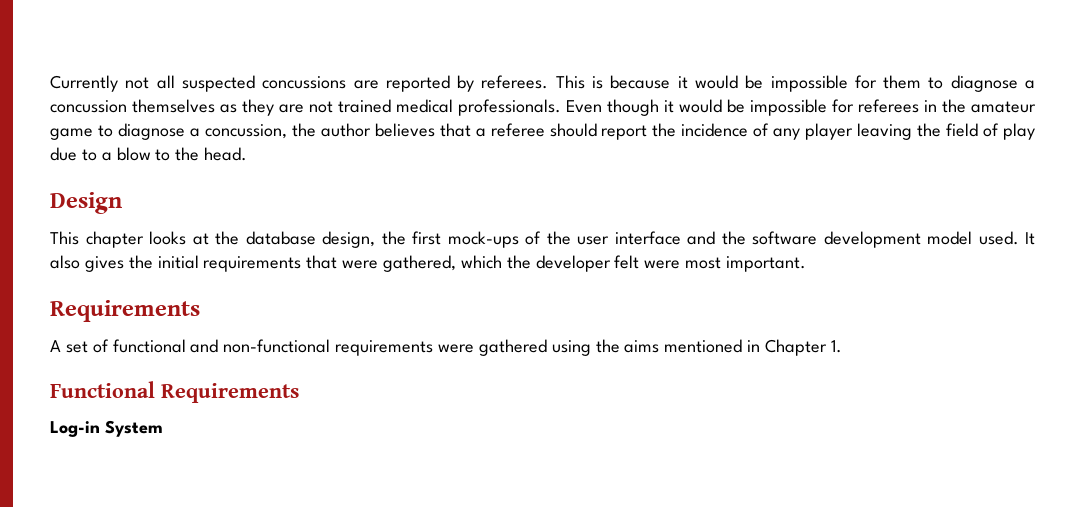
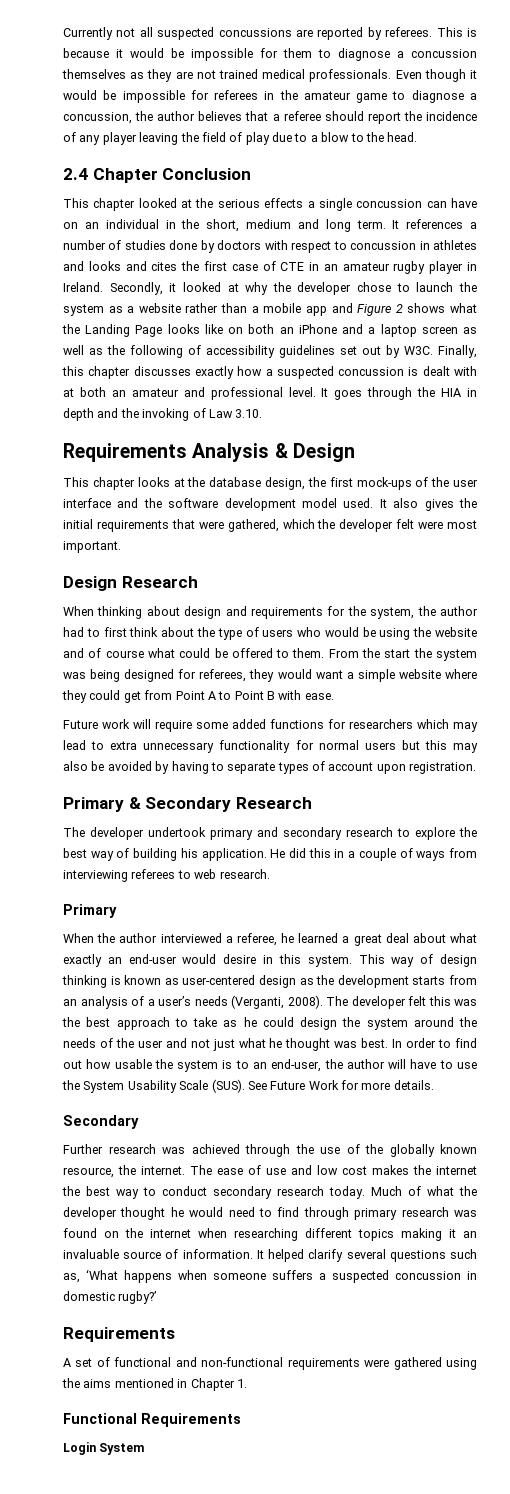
- Design
+ 2.4 Chapter Conclusion
+ This chapter looked at the serious effects a single concussion can have on an individual in the short, medium and long term. It references a number of studies done by doctors with respect to concussion in athletes and looks and cites the first case of CTE in an amateur rugby player in Ireland. Secondly, it looked at why the developer chose to launch the system as a website rather than a mobile app and Figure 2 shows what the Landing Page looks like on both an iPhone and a laptop screen as well as the following of accessibility guidelines set out by W3C. Finally, this chapter discusses exactly how a suspected concussion is dealt with at both an amateur and professional level. It goes through the HIA in depth and the invoking of Law 3.10.
+ Requirements Analysis & Design
+ Design Research
+ When thinking about design and requirements for the system, the author had to first think about the type of users who would be using the website and of course what could be offered to them. From the start the system was being designed for referees, they would want a simple website where they could get from Point A to Point B with ease.
+ Future work will require some added functions for researchers which may lead to extra unnecessary functionality for normal users but this may also be avoided by having to separate types of account upon registration.
+ Primary & Secondary Research
+ The developer undertook primary and secondary research to explore the best way of building his application. He did this in a couple of ways from interviewing referees to web research.
+ Primary
+ When the author interviewed a referee, he learned a great deal about what exactly an end-user would desire in this system. This way of design thinking is known as user-centered design as the development starts from an analysis of a user’s needs (Verganti, 2008). The developer felt this was the best approach to take as he could design the system around the needs of the user and not just what he thought was best. In order to find out how usable the system is to an end-user, the author will have to use the System Usability Scale (SUS). See Future Work for more details.
+ Secondary
+ Further research was achieved through the use of the globally known resource, the internet. The ease of use and low cost makes the internet the best way to conduct secondary research today. Much of what the developer thought he would need to find through primary research was found on the internet when researching different topics making it an invaluable source of information. It helped clarify several questions such as, ‘What happens when someone suffers a suspected concussion in domestic rugby?’
- Log-in System
+ Login System

